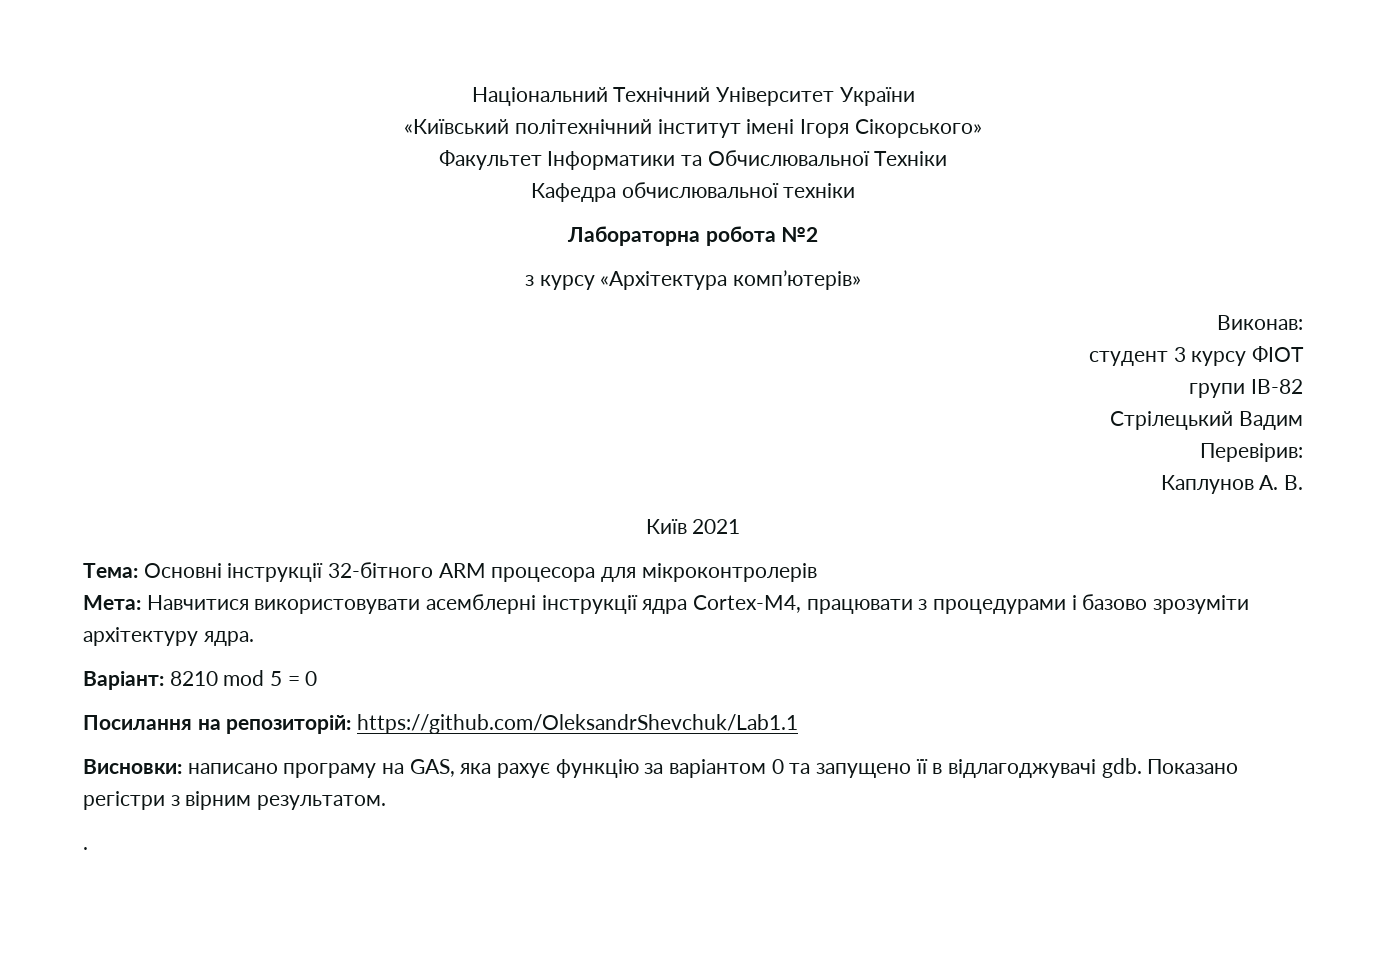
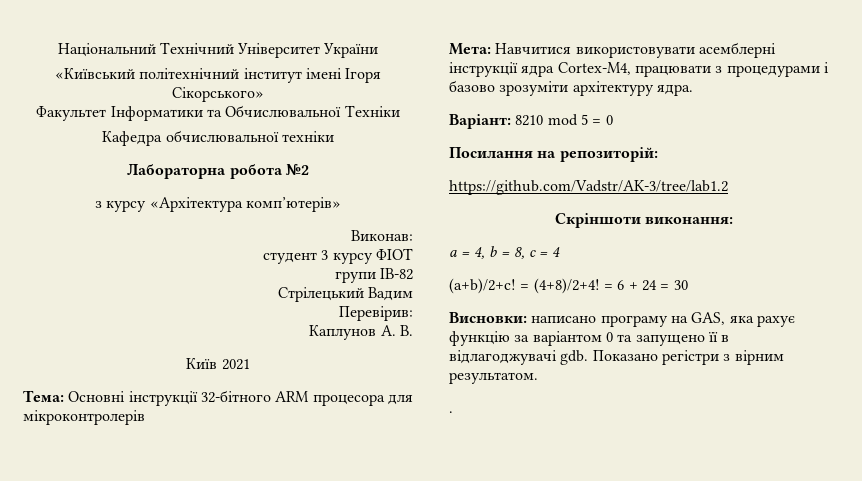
- Посилання на репозиторій: https://github.com/OleksandrShevchuk/Lab1.1
+ Посилання на репозиторій:
+ https://github.com/Vadstr/AK-3/tree/lab1.2
+ Скріншоти виконання:
+ a = 4, b = 8, c = 4
+ (a+b)/2+c! = (4+8)/2+4! = 6 + 24 = 30

